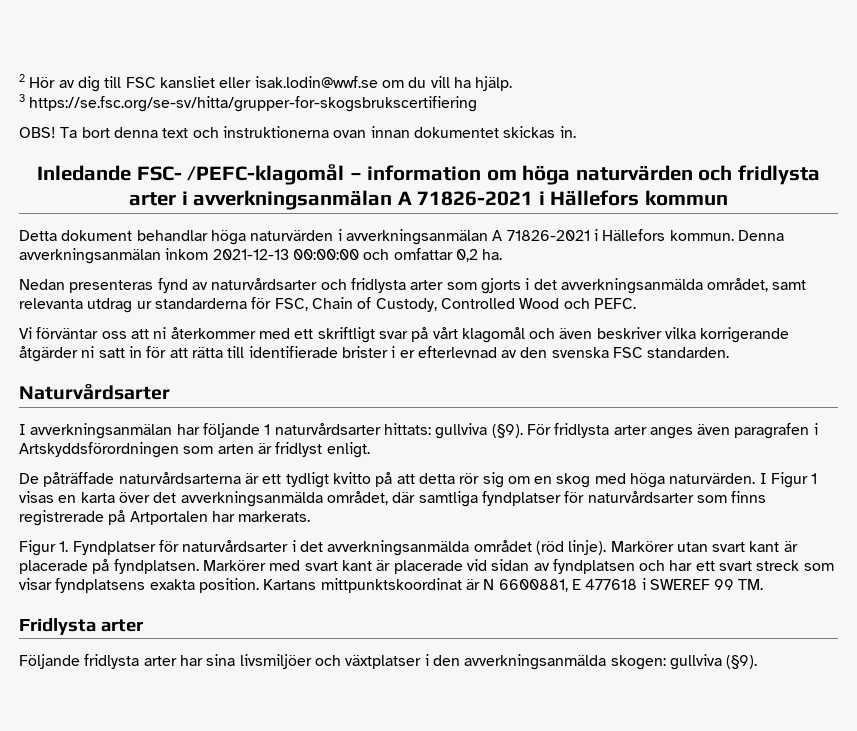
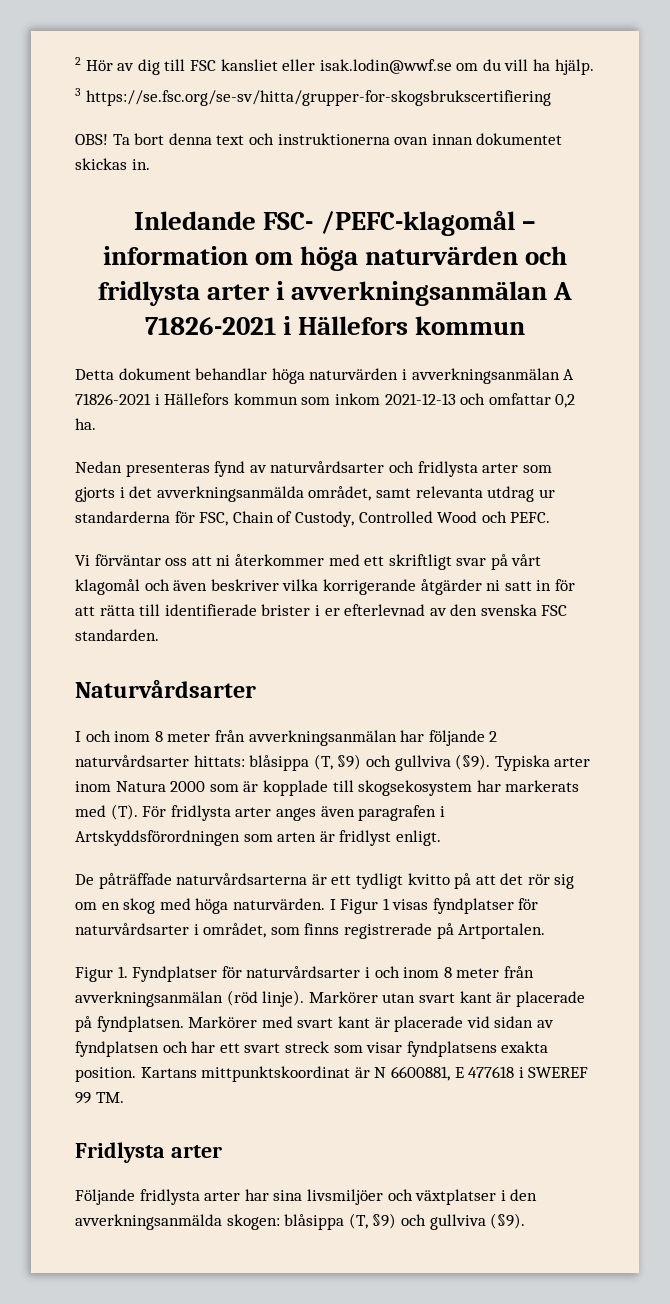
- Detta dokument behandlar höga naturvärden i avverkningsanmälan A 71826-2021 i Hällefors kommun. Denna avverkningsanmälan inkom 2021-12-13 00:00:00 och omfattar 0,2 ha.
+ Detta dokument behandlar höga naturvärden i avverkningsanmälan A 71826-2021 i Hällefors kommun som inkom 2021-12-13 och omfattar 0,2 ha.
- I avverkningsanmälan har följande 1 naturvårdsarter hittats: gullviva (§9). För fridlysta arter anges även paragrafen i Artskyddsförordningen som arten är fridlyst enligt.
+ I och inom 8 meter från avverkningsanmälan har följande 2 naturvårdsarter hittats: blåsippa (T, §9) och gullviva (§9). Typiska arter inom Natura 2000 som är kopplade till skogsekosystem har markerats med (T). För fridlysta arter anges även paragrafen i Artskyddsförordningen som arten är fridlyst enligt.
- De påträffade naturvårdsarterna är ett tydligt kvitto på att detta rör sig om en skog med höga naturvärden.
+ De påträffade naturvårdsarterna är ett tydligt kvitto på att det rör sig om en skog med höga naturvärden.
- I Figur 1 visas en karta över det avverkningsanmälda området, där samtliga fyndplatser för naturvårdsarter som finns registrerade på Artportalen har markerats.
+ I Figur 1 visas fyndplatser för naturvårdsarter i området, som finns registrerade på Artportalen.
- Figur 1. Fyndplatser för naturvårdsarter i det avverkningsanmälda området (röd linje).
+ Figur 1. Fyndplatser för naturvårdsarter i och inom 8 meter från avverkningsanmälan (röd linje).
- Följande fridlysta arter har sina livsmiljöer och växtplatser i den avverkningsanmälda skogen: gullviva (§9).
+ Följande fridlysta arter har sina livsmiljöer och växtplatser i den avverkningsanmälda skogen: blåsippa (T, §9) och gullviva (§9).

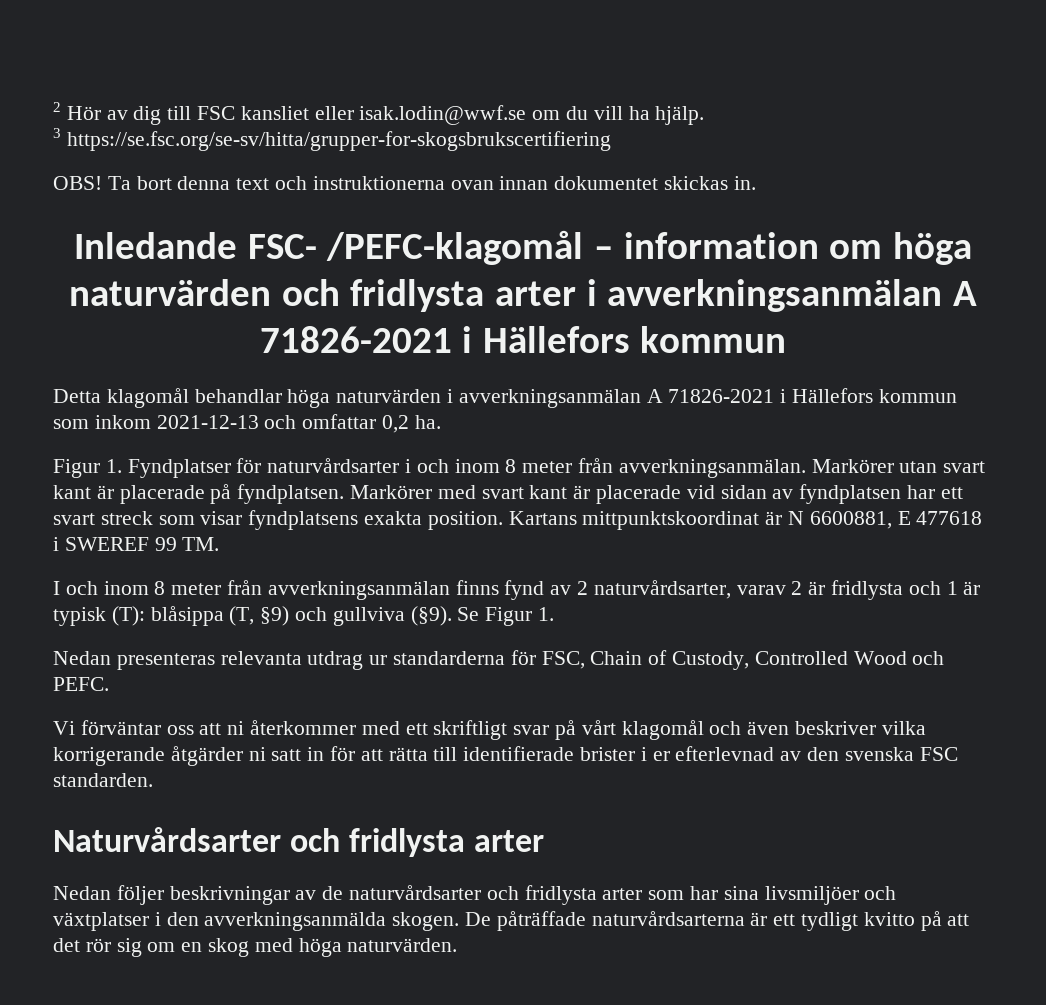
- Detta dokument behandlar höga naturvärden i avverkningsanmälan A 71826-2021 i Hällefors kommun som inkom 2021-12-13 och omfattar 0,2 ha.
+ Detta klagomål behandlar höga naturvärden i avverkningsanmälan A 71826-2021 i Hällefors kommun som inkom 2021-12-13 och omfattar 0,2 ha.
- Nedan presenteras fynd av naturvårdsarter och fridlysta arter som gjorts i det avverkningsanmälda området, samt relevanta utdrag ur standarderna för FSC, Chain of Custody, Controlled Wood och PEFC.
+ Figur 1. Fyndplatser för naturvårdsarter i och inom 8 meter från avverkningsanmälan. Markörer utan svart kant är placerade på fyndplatsen. Markörer med svart kant är placerade vid sidan av fyndplatsen har ett svart streck som visar fyndplatsens exakta position. Kartans mittpunktskoordinat är N 6600881, E 477618 i SWEREF 99 TM.
+ I och inom 8 meter från avverkningsanmälan finns fynd av 2 naturvårdsarter, varav 2 är fridlysta och 1 är typisk (T): blåsippa (T, §9) och gullviva (§9). Se Figur 1.
+ Nedan presenteras relevanta utdrag ur standarderna för FSC, Chain of Custody, Controlled Wood och PEFC.
- Naturvårdsarter
- I och inom 8 meter från avverkningsanmälan har följande 2 naturvårdsarter hittats: blåsippa (T, §9) och gullviva (§9). Typiska arter inom Natura 2000 som är kopplade till skogsekosystem har markerats med (T). För fridlysta arter anges även paragrafen i Artskyddsförordningen som arten är fridlyst enligt.
- De påträffade naturvårdsarterna är ett tydligt kvitto på att det rör sig om en skog med höga naturvärden. I Figur 1 visas fyndplatser för naturvårdsarter i området, som finns registrerade på Artportalen.
- Figur 1. Fyndplatser för naturvårdsarter i och inom 8 meter från avverkningsanmälan (röd linje). Markörer utan svart kant är placerade på fyndplatsen. Markörer med svart kant är placerade vid sidan av fyndplatsen och har ett svart streck som visar fyndplatsens exakta position. Kartans mittpunktskoordinat är N 6600881, E 477618 i SWEREF 99 TM.
- Fridlysta arter
- Följande fridlysta arter har sina livsmiljöer och växtplatser i den avverkningsanmälda skogen: blåsippa (T, §9) och gullviva (§9).
+ Naturvårdsarter och fridlysta arter
+ Nedan följer beskrivningar av de naturvårdsarter och fridlysta arter som har sina livsmiljöer och växtplatser i den avverkningsanmälda skogen. De påträffade naturvårdsarterna är ett tydligt kvitto på att det rör sig om en skog med höga naturvärden.

